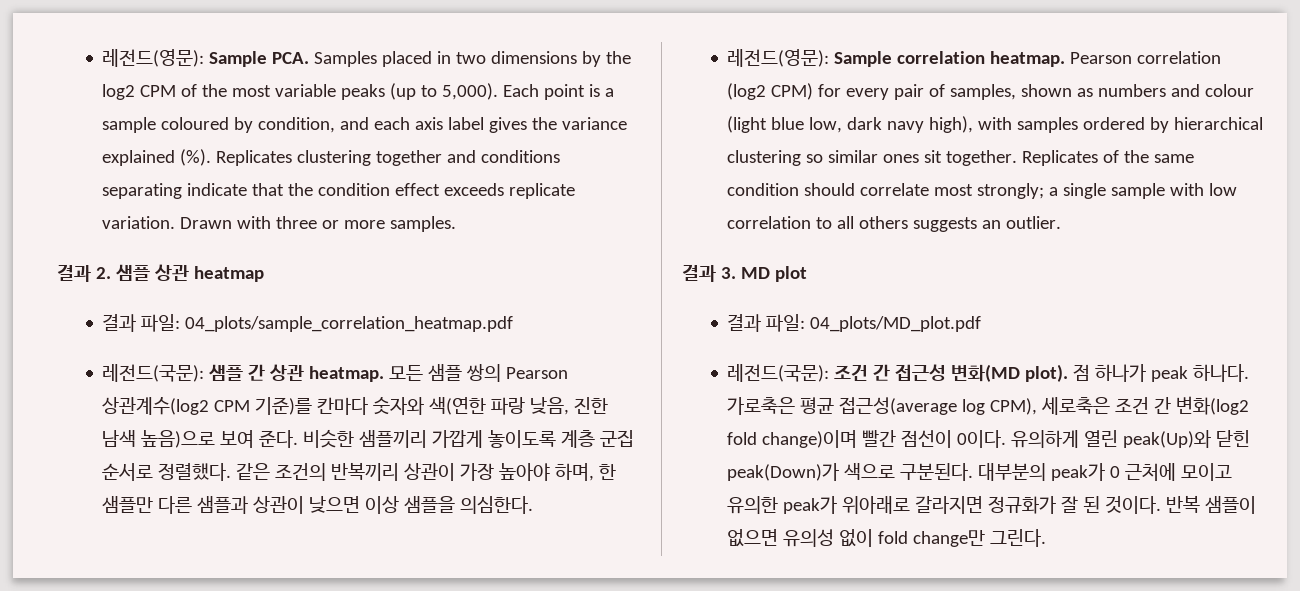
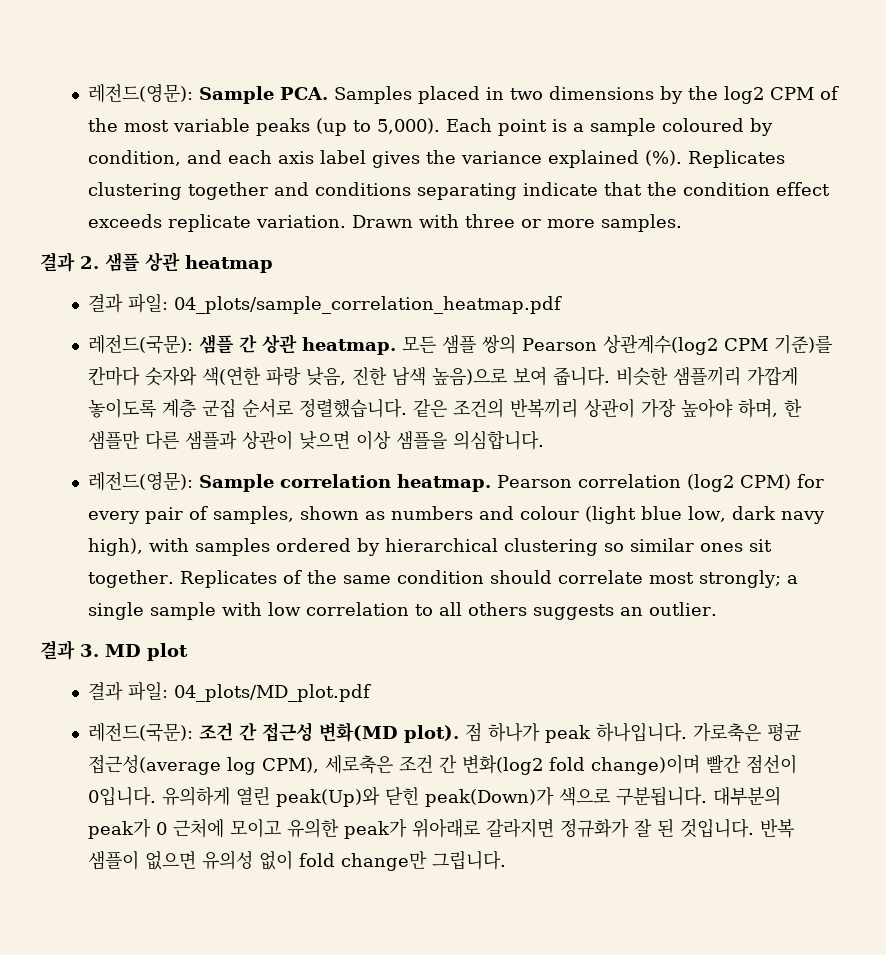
- 모든 샘플 쌍의 Pearson 상관계수(log2 CPM 기준)를 칸마다 숫자와 색(연한 파랑 낮음, 진한 남색 높음)으로 보여 준다.
+ 모든 샘플 쌍의 Pearson 상관계수(log2 CPM 기준)를 칸마다 숫자와 색(연한 파랑 낮음, 진한 남색 높음)으로 보여 줍니다.
- 비슷한 샘플끼리 가깝게 놓이도록 계층 군집 순서로 정렬했다.
+ 비슷한 샘플끼리 가깝게 놓이도록 계층 군집 순서로 정렬했습니다.
- 같은 조건의 반복끼리 상관이 가장 높아야 하며, 한 샘플만 다른 샘플과 상관이 낮으면 이상 샘플을 의심한다.
+ 같은 조건의 반복끼리 상관이 가장 높아야 하며, 한 샘플만 다른 샘플과 상관이 낮으면 이상 샘플을 의심합니다.
- 점 하나가 peak 하나다.
+ 점 하나가 peak 하나입니다.
- 가로축은 평균 접근성(average log CPM), 세로축은 조건 간 변화(log2 fold change)이며 빨간 점선이 0이다.
+ 가로축은 평균 접근성(average log CPM), 세로축은 조건 간 변화(log2 fold change)이며 빨간 점선이 0입니다.
- 유의하게 열린 peak(Up)와 닫힌 peak(Down)가 색으로 구분된다.
+ 유의하게 열린 peak(Up)와 닫힌 peak(Down)가 색으로 구분됩니다.
- 대부분의 peak가 0 근처에 모이고 유의한 peak가 위아래로 갈라지면 정규화가 잘 된 것이다.
+ 대부분의 peak가 0 근처에 모이고 유의한 peak가 위아래로 갈라지면 정규화가 잘 된 것입니다.
- 반복 샘플이 없으면 유의성 없이 fold change만 그린다.
+ 반복 샘플이 없으면 유의성 없이 fold change만 그립니다.

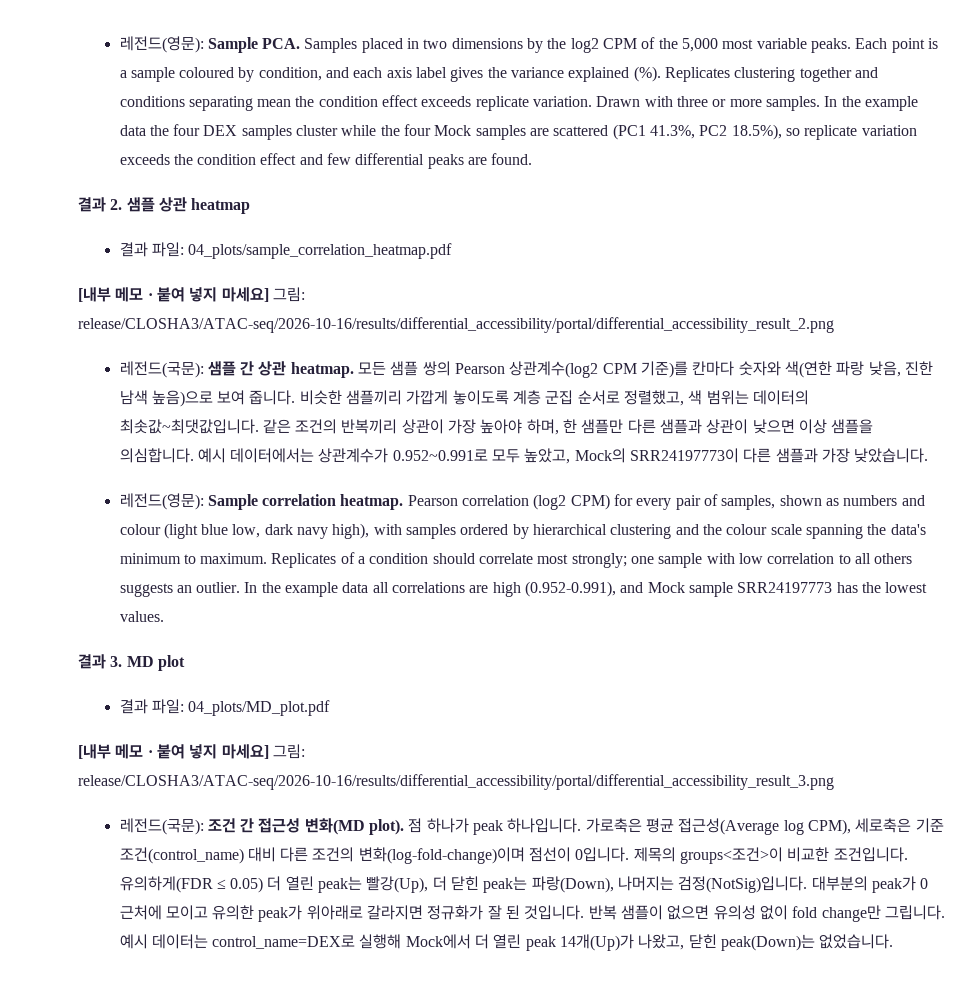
- 레전드(영문): Sample PCA. Samples placed in two dimensions by the log2 CPM of the most variable peaks (up to 5,000).
+ 레전드(영문): Sample PCA. Samples placed in two dimensions by the log2 CPM of the 5,000 most variable peaks.
- Replicates clustering together and conditions separating indicate that the condition effect exceeds replicate variation.
+ Replicates clustering together and conditions separating mean the condition effect exceeds replicate variation.
+ In the example data the four DEX samples cluster while the four Mock samples are scattered (PC1 41.3%, PC2 18.5%), so replicate variation exceeds the condition effect and few differential peaks are found.
+ [내부 메모 · 붙여 넣지 마세요] 그림: release/CLOSHA3/ATAC-seq/2026-10-16/results/differential_accessibility/portal/differential_accessibility_result_2.png
- 비슷한 샘플끼리 가깝게 놓이도록 계층 군집 순서로 정렬했습니다.
+ 비슷한 샘플끼리 가깝게 놓이도록 계층 군집 순서로 정렬했고, 색 범위는 데이터의 최솟값~최댓값입니다.
+ 예시 데이터에서는 상관계수가 0.952~0.991로 모두 높았고, Mock의 SRR24197773이 다른 샘플과 가장 낮았습니다.
- Pearson correlation (log2 CPM) for every pair of samples, shown as numbers and colour (light blue low, dark navy high), with samples ordered by hierarchical clustering so similar ones sit together. Replicates of the same condition should correlate most strongly; a single sample with low correlation to all others suggests an outlier.
+ Pearson correlation (log2 CPM) for every pair of samples, shown as numbers and colour (light blue low, dark navy high), with samples ordered by hierarchical clustering and the colour scale spanning the data's minimum to maximum. Replicates of a condition should correlate most strongly; one sample with low correlation to all others suggests an outlier. In the example data all correlations are high (0.952-0.991), and Mock sample SRR24197773 has the lowest values.
+ [내부 메모 · 붙여 넣지 마세요] 그림: release/CLOSHA3/ATAC-seq/2026-10-16/results/differential_accessibility/portal/differential_accessibility_result_3.png
- 가로축은 평균 접근성(average log CPM), 세로축은 조건 간 변화(log2 fold change)이며 빨간 점선이 0입니다. 유의하게 열린 peak(Up)와 닫힌 peak(Down)가 색으로 구분됩니다.
+ 가로축은 평균 접근성(Average log CPM), 세로축은 기준 조건(control_name) 대비 다른 조건의 변화(log-fold-change)이며 점선이 0입니다. 제목의 groups<조건>이 비교한 조건입니다. 유의하게(FDR ≤ 0.05) 더 열린 peak는 빨강(Up), 더 닫힌 peak는 파랑(Down), 나머지는 검정(NotSig)입니다.
+ 예시 데이터는 control_name=DEX로 실행해 Mock에서 더 열린 peak 14개(Up)가 나왔고, 닫힌 peak(Down)는 없었습니다.

